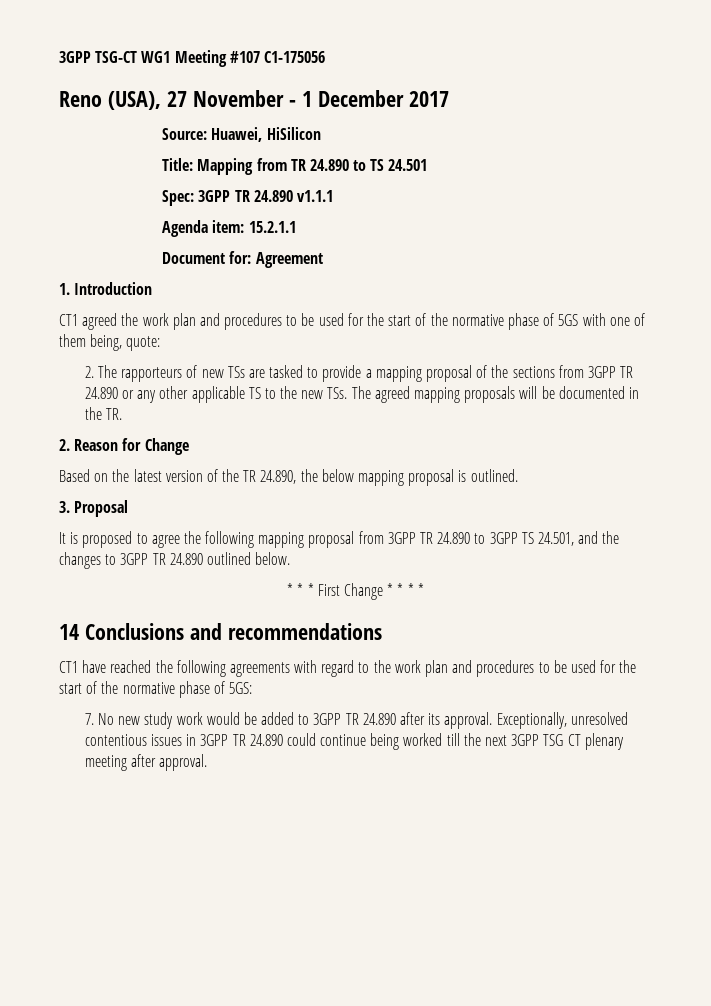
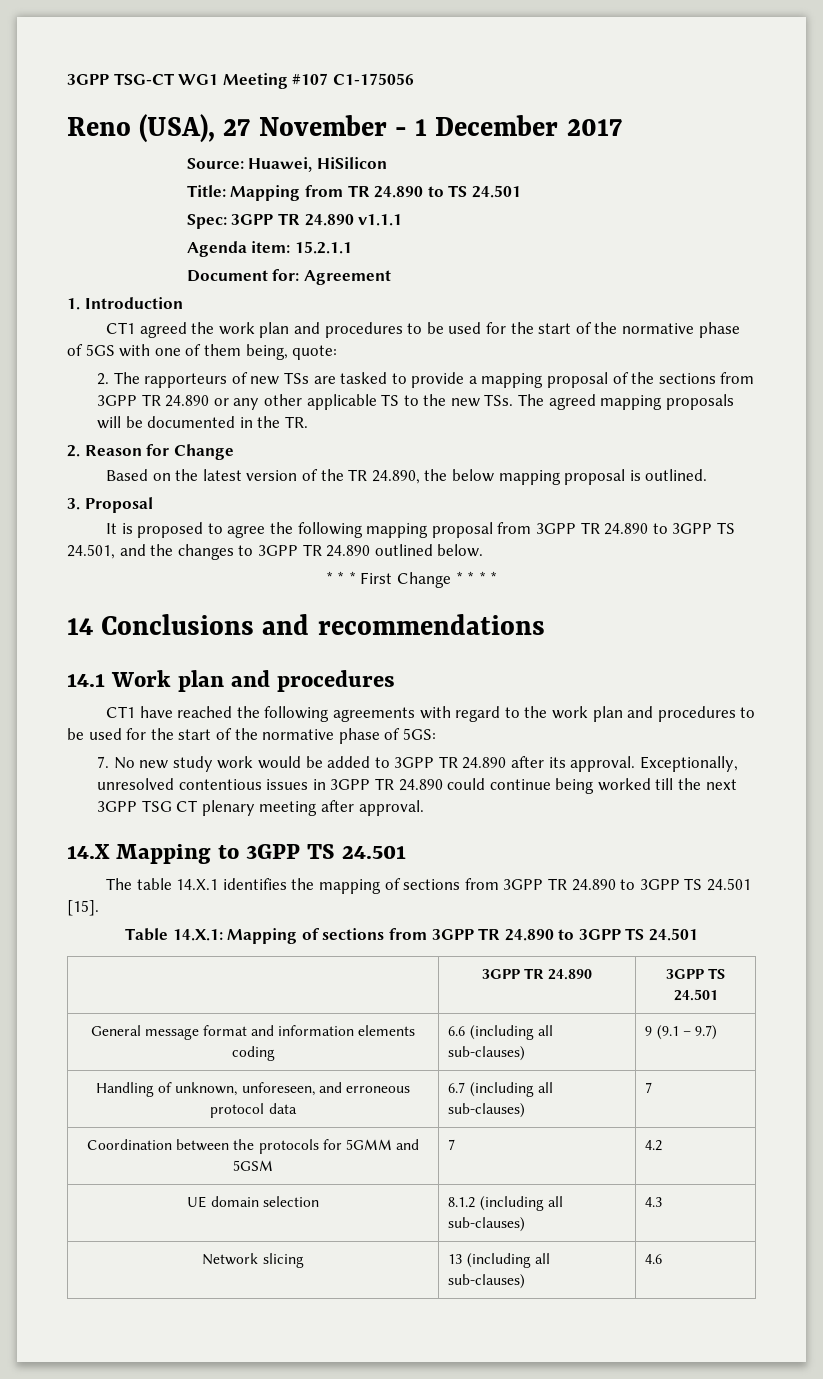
+ 14.1 Work plan and procedures
+ 14.X Mapping to 3GPP TS 24.501
+ The table 14.X.1 identifies the mapping of sections from 3GPP TR 24.890 to 3GPP TS 24.501 [15].
+ Table 14.X.1: Mapping of sections from 3GPP TR 24.890 to 3GPP TS 24.501
+ | 3GPP TR 24.890 | 3GPP TS 24.501
+ General message format and information elements coding | 6.6 (including all sub-clauses) | 9 (9.1 – 9.7)
+ Handling of unknown, unforeseen, and erroneous protocol data | 6.7 (including all sub-clauses) | 7
+ Coordination between the protocols for 5GMM and 5GSM | 7 | 4.2
+ UE domain selection | 8.1.2 (including all sub-clauses) | 4.3
+ Network slicing | 13 (including all sub-clauses) | 4.6

